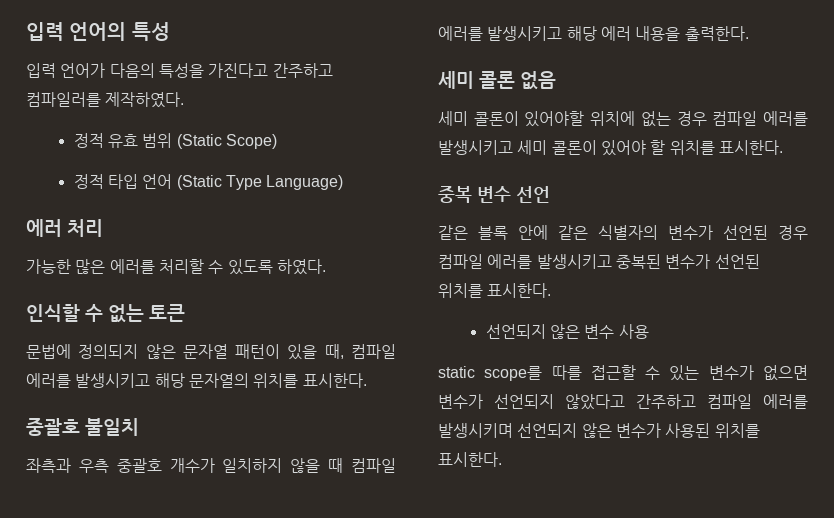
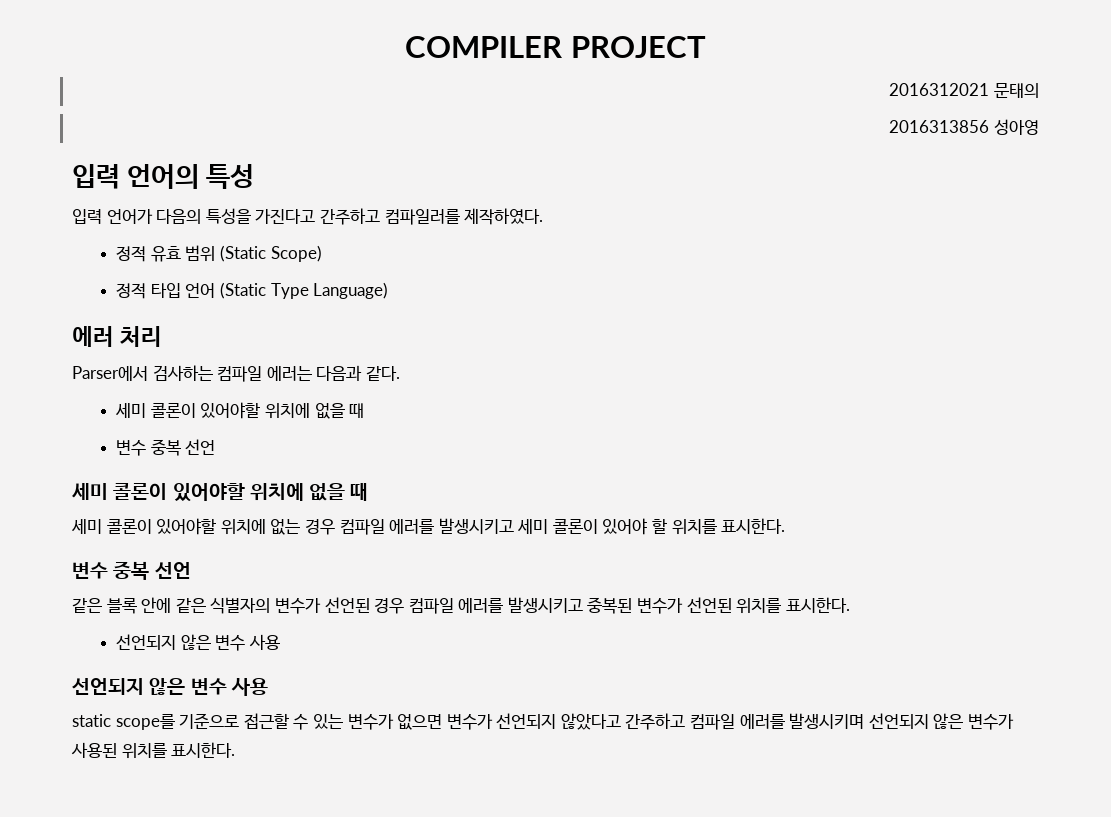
+ COMPILER PROJECT
+ 2016312021 문태의
+ 2016313856 성아영
- 가능한 많은 에러를 처리할 수 있도록 하였다.
- 인식할 수 없는 토큰
- 문법에 정의되지 않은 문자열 패턴이 있을 때, 컴파일 에러를 발생시키고 해당 문자열의 위치를 표시한다.
- 중괄호 불일치
- 좌측과 우측 중괄호 개수가 일치하지 않을 때 컴파일 에러를 발생시키고 해당 에러 내용을 출력한다.
- 세미 콜론 없음
+ Parser에서 검사하는 컴파일 에러는 다음과 같다.
+ 세미 콜론이 있어야할 위치에 없을 때
+ 변수 중복 선언
+ 세미 콜론이 있어야할 위치에 없을 때
  세미 콜론이 있어야할 위치에 없는 경우 컴파일 에러를 발생시키고 세미 콜론이 있어야 할 위치를 표시한다.
- 중복 변수 선언
+ 변수 중복 선언
  같은 블록 안에 같은 식별자의 변수가 선언된 경우 컴파일 에러를 발생시키고 중복된 변수가 선언된 위치를 표시한다.
+ 선언되지 않은 변수 사용
- static scope를 따를 접근할 수 있는 변수가 없으면 변수가 선언되지 않았다고 간주하고 컴파일 에러를 발생시키며 선언되지 않은 변수가 사용된 위치를 표시한다.
+ static scope를 기준으로 접근할 수 있는 변수가 없으면 변수가 선언되지 않았다고 간주하고 컴파일 에러를 발생시키며 선언되지 않은 변수가 사용된 위치를 표시한다.

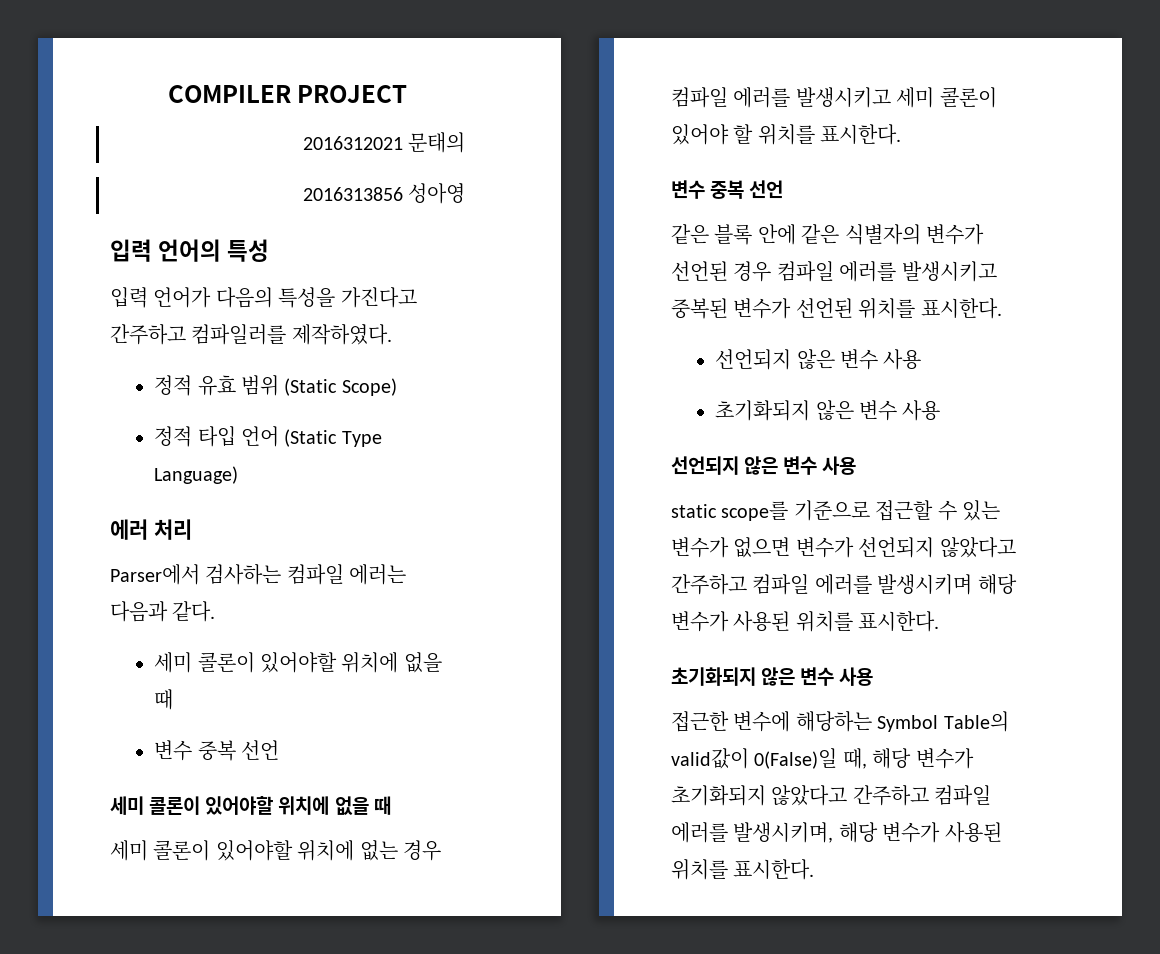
  같은 블록 안에 같은 식별자의 변수가 선언된 경우 컴파일 에러를 발생시키고 중복된 변수가 선언된 위치를 표시한다.
  선언되지 않은 변수 사용
+ 초기화되지 않은 변수 사용
- static scope를 기준으로 접근할 수 있는 변수가 없으면 변수가 선언되지 않았다고 간주하고 컴파일 에러를 발생시키며 선언되지 않은 변수가 사용된 위치를 표시한다.
+ static scope를 기준으로 접근할 수 있는 변수가 없으면 변수가 선언되지 않았다고 간주하고 컴파일 에러를 발생시키며 해당 변수가 사용된 위치를 표시한다.
+ 초기화되지 않은 변수 사용
+ 접근한 변수에 해당하는 Symbol Table의 valid값이 0(False)일 때, 해당 변수가 초기화되지 않았다고 간주하고 컴파일 에러를 발생시키며, 해당 변수가 사용된 위치를 표시한다.

